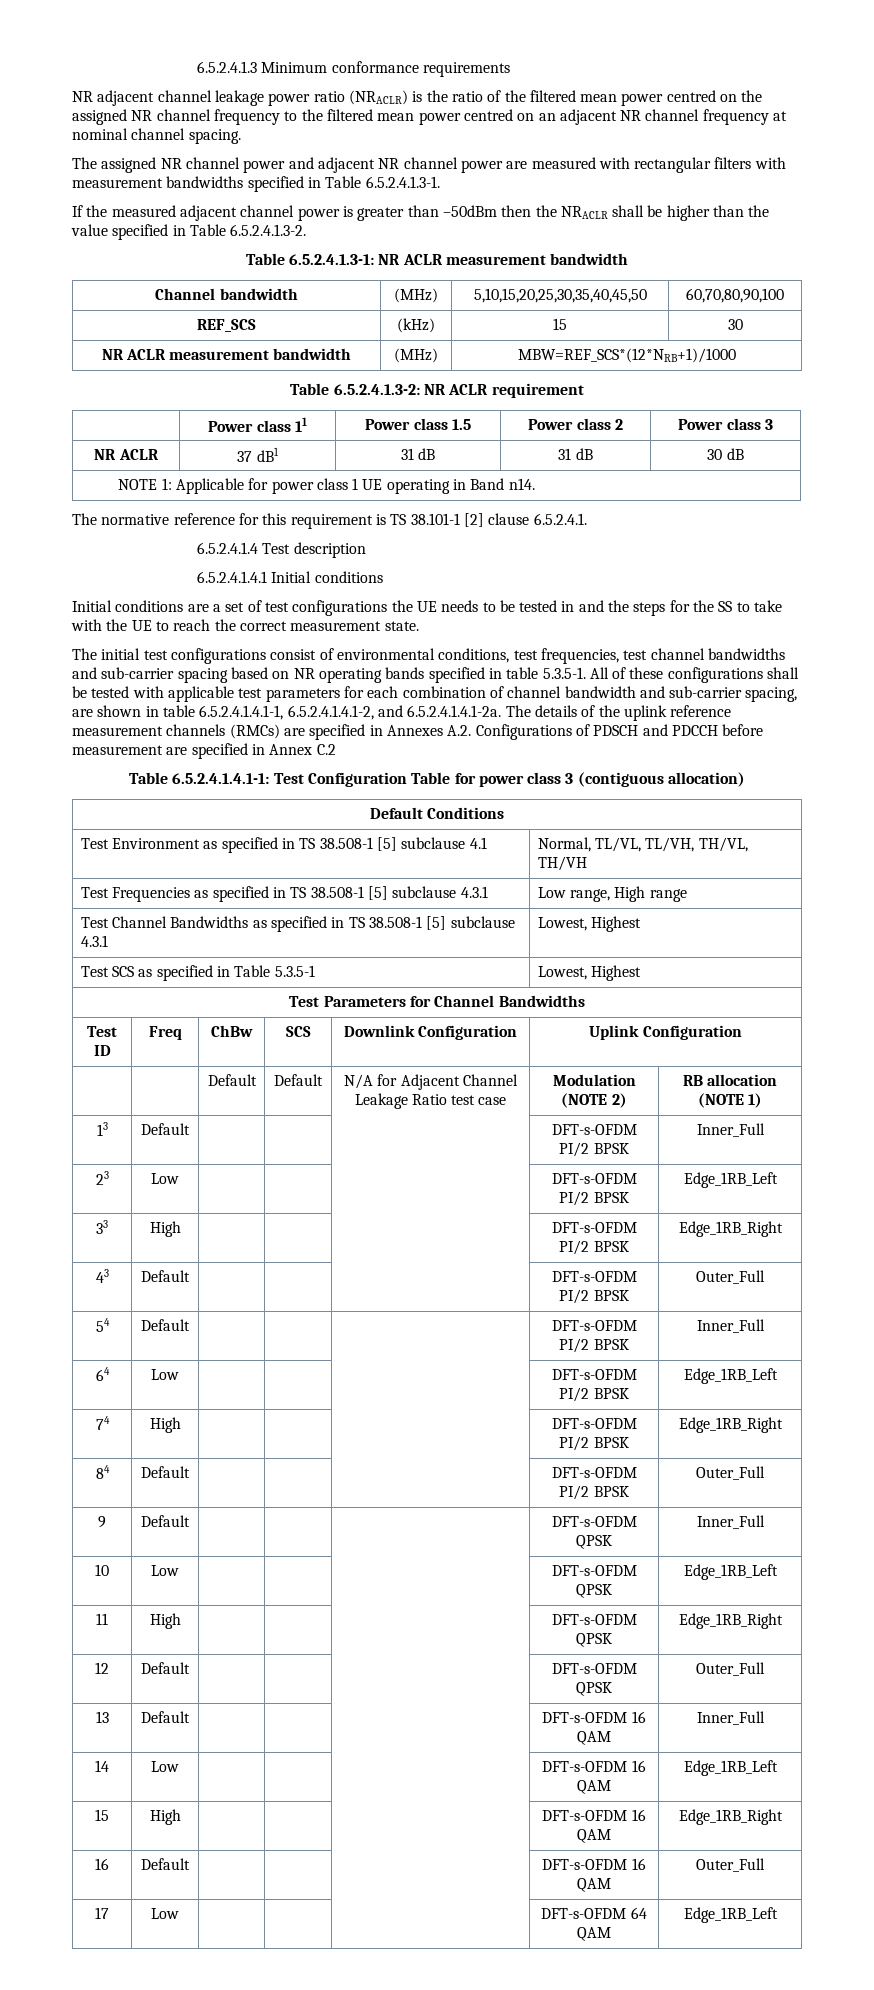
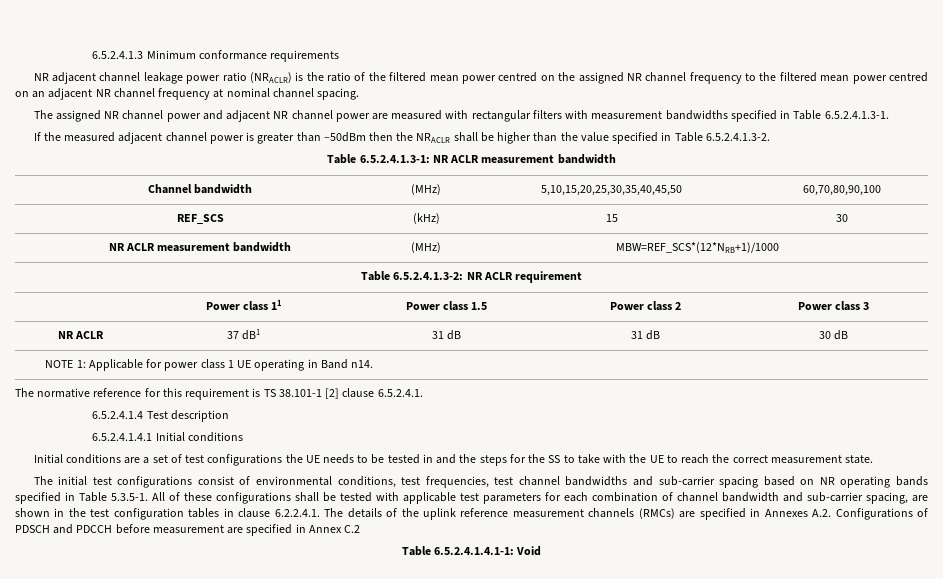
- The initial test configurations consist of environmental conditions, test frequencies, test channel bandwidths and sub-carrier spacing based on NR operating bands specified in table 5.3.5-1. All of these configurations shall be tested with applicable test parameters for each combination of channel bandwidth and sub-carrier spacing, are shown in table 6.5.2.4.1.4.1-1, 6.5.2.4.1.4.1-2, and 6.5.2.4.1.4.1-2a. The details of the uplink reference measurement channels (RMCs) are specified in Annexes A.2. Configurations of PDSCH and PDCCH before measurement are specified in Annex C.2
+ The initial test configurations consist of environmental conditions, test frequencies, test channel bandwidths and sub-carrier spacing based on NR operating bands specified in Table 5.3.5-1. All of these configurations shall be tested with applicable test parameters for each combination of channel bandwidth and sub-carrier spacing, are shown in the test configuration tables in clause 6.2.2.4.1. The details of the uplink reference measurement channels (RMCs) are specified in Annexes A.2. Configurations of PDSCH and PDCCH before measurement are specified in Annex C.2
- Table 6.5.2.4.1.4.1-1: Test Configuration Table for power class 3 (contiguous allocation)
- Default Conditions
- Test Environment as specified in TS 38.508-1 [5] subclause 4.1 | Normal, TL/VL, TL/VH, TH/VL, TH/VH
- Test Frequencies as specified in TS 38.508-1 [5] subclause 4.3.1 | Low range, High range
- Test Channel Bandwidths as specified in TS 38.508-1 [5] subclause 4.3.1 | Lowest, Highest
- Test SCS as specified in Table 5.3.5-1 | Lowest, Highest
- Test Parameters for Channel Bandwidths
- Test ID | Freq | ChBw | SCS | Downlink Configuration | Uplink Configuration
- | | Default | Default | N/A for Adjacent Channel Leakage Ratio test case | Modulation (NOTE 2) | RB allocation (NOTE 1)
- 13 | Default | | | | DFT-s-OFDM PI/2 BPSK | Inner_Full
- 23 | Low | | | | DFT-s-OFDM PI/2 BPSK | Edge_1RB_Left
- 33 | High | | | | DFT-s-OFDM PI/2 BPSK | Edge_1RB_Right
- 43 | Default | | | | DFT-s-OFDM PI/2 BPSK | Outer_Full
- 54 | Default | | | | DFT-s-OFDM PI/2 BPSK | Inner_Full
- 64 | Low | | | | DFT-s-OFDM PI/2 BPSK | Edge_1RB_Left
- 74 | High | | | | DFT-s-OFDM PI/2 BPSK | Edge_1RB_Right
- 84 | Default | | | | DFT-s-OFDM PI/2 BPSK | Outer_Full
- 9 | Default | | | | DFT-s-OFDM QPSK | Inner_Full
- 10 | Low | | | | DFT-s-OFDM QPSK | Edge_1RB_Left
- 11 | High | | | | DFT-s-OFDM QPSK | Edge_1RB_Right
- 12 | Default | | | | DFT-s-OFDM QPSK | Outer_Full
- 13 | Default | | | | DFT-s-OFDM 16 QAM | Inner_Full
- 14 | Low | | | | DFT-s-OFDM 16 QAM | Edge_1RB_Left
- 15 | High | | | | DFT-s-OFDM 16 QAM | Edge_1RB_Right
- 16 | Default | | | | DFT-s-OFDM 16 QAM | Outer_Full
- 17 | Low | | | | DFT-s-OFDM 64 QAM | Edge_1RB_Left
+ Table 6.5.2.4.1.4.1-1: Void

